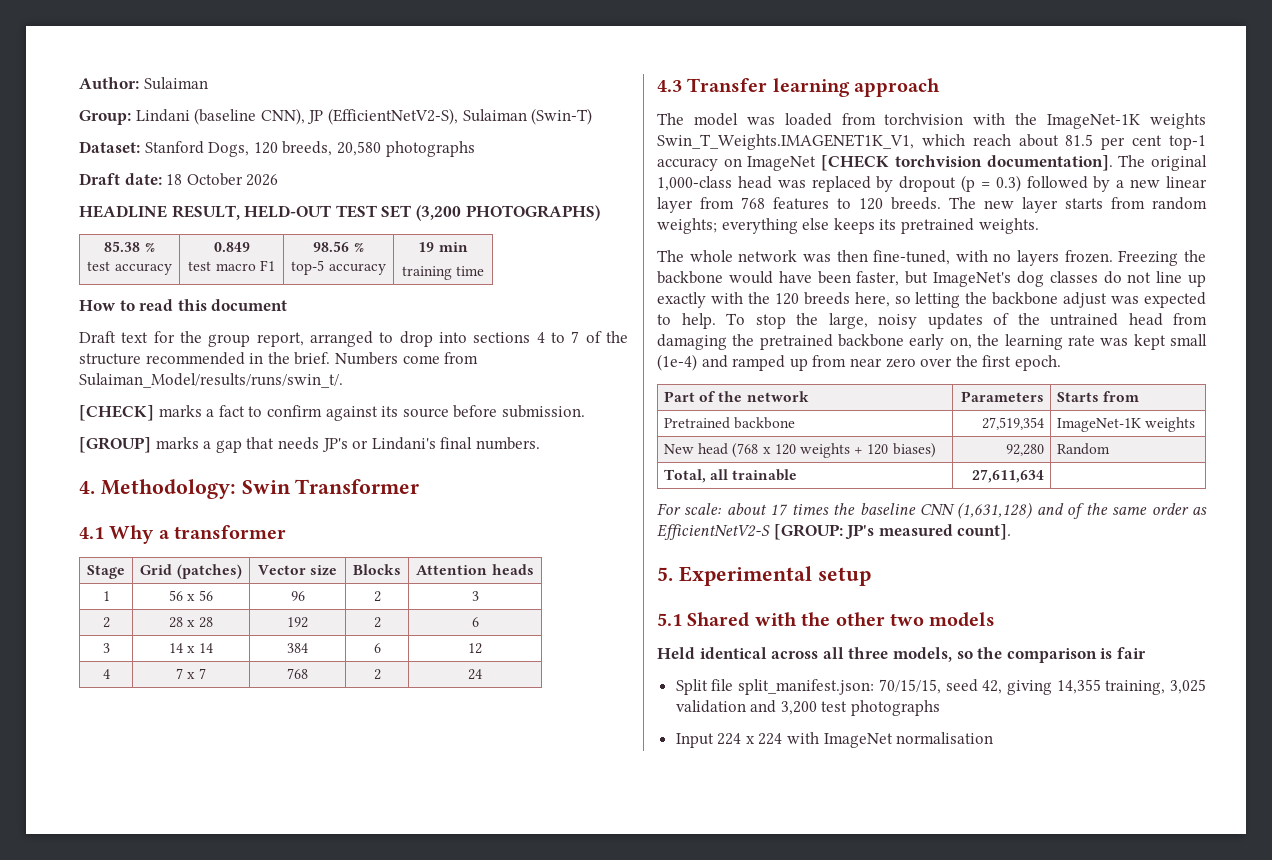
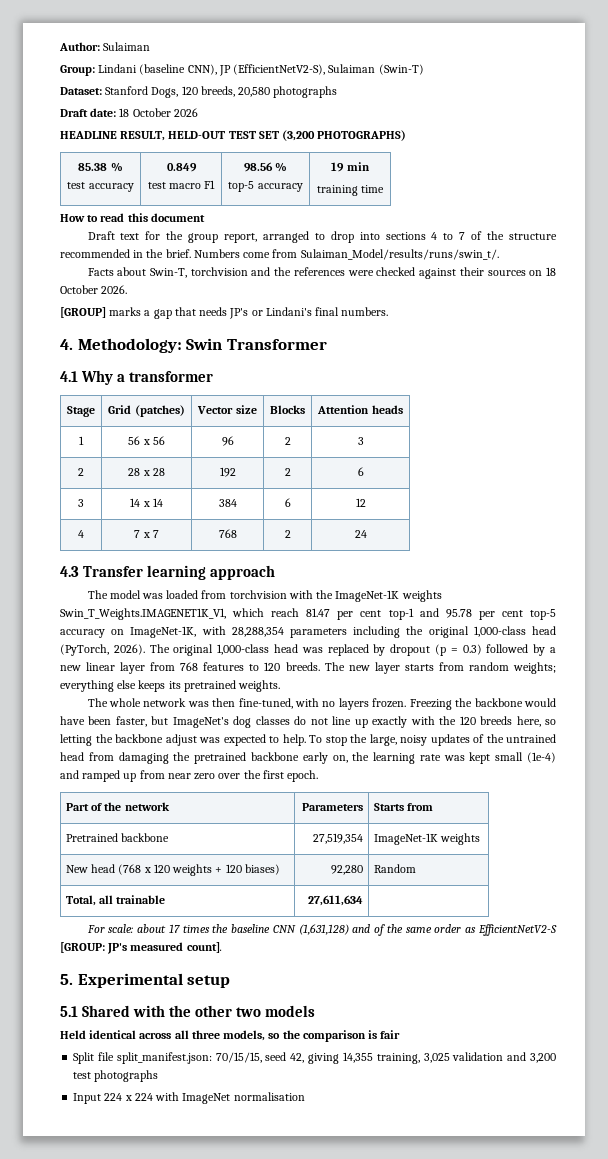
- [CHECK] marks a fact to confirm against its source before submission.
+ Facts about Swin-T, torchvision and the references were checked against their sources on 18 October 2026.
- The model was loaded from torchvision with the ImageNet-1K weights Swin_T_Weights.IMAGENET1K_V1, which reach about 81.5 per cent top-1 accuracy on ImageNet [CHECK torchvision documentation].
+ The model was loaded from torchvision with the ImageNet-1K weights Swin_T_Weights.IMAGENET1K_V1, which reach 81.47 per cent top-1 and 95.78 per cent top-5 accuracy on ImageNet-1K, with 28,288,354 parameters including the original 1,000-class head (PyTorch, 2026).

